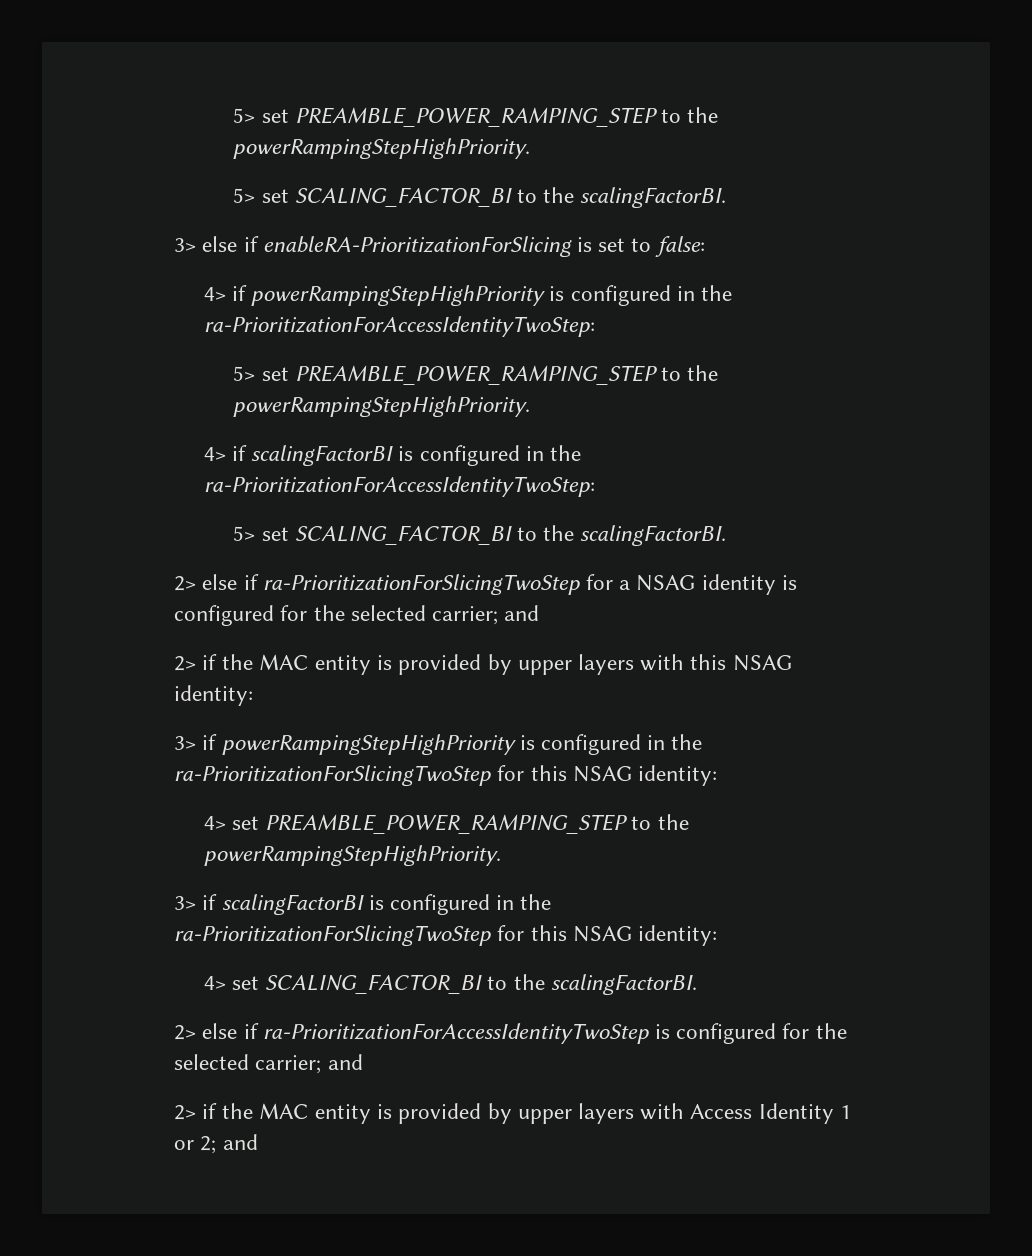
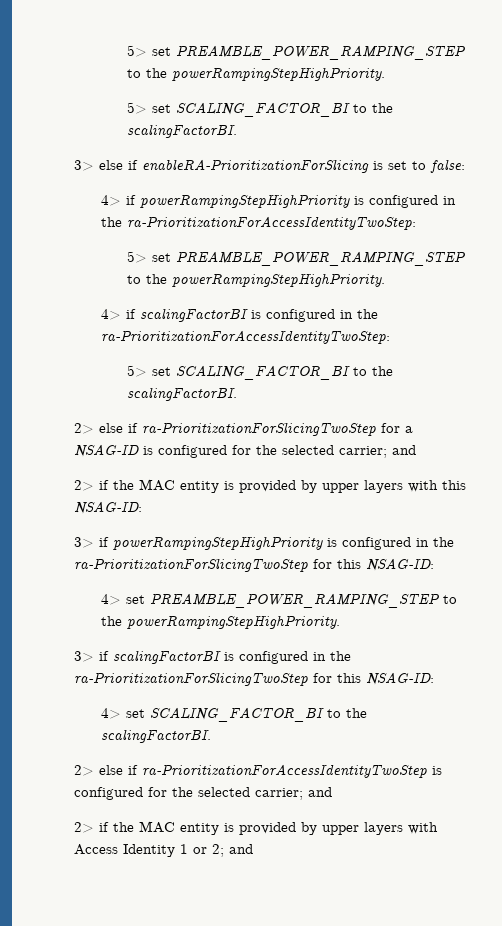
- 2> else if ra-PrioritizationForSlicingTwoStep for a NSAG identity is configured for the selected carrier; and
+ 2> else if ra-PrioritizationForSlicingTwoStep for a NSAG-ID is configured for the selected carrier; and
- 2> if the MAC entity is provided by upper layers with this NSAG identity:
+ 2> if the MAC entity is provided by upper layers with this NSAG-ID:
- 3> if powerRampingStepHighPriority is configured in the ra-PrioritizationForSlicingTwoStep for this NSAG identity:
+ 3> if powerRampingStepHighPriority is configured in the ra-PrioritizationForSlicingTwoStep for this NSAG-ID:
- 3> if scalingFactorBI is configured in the ra-PrioritizationForSlicingTwoStep for this NSAG identity:
+ 3> if scalingFactorBI is configured in the ra-PrioritizationForSlicingTwoStep for this NSAG-ID:

